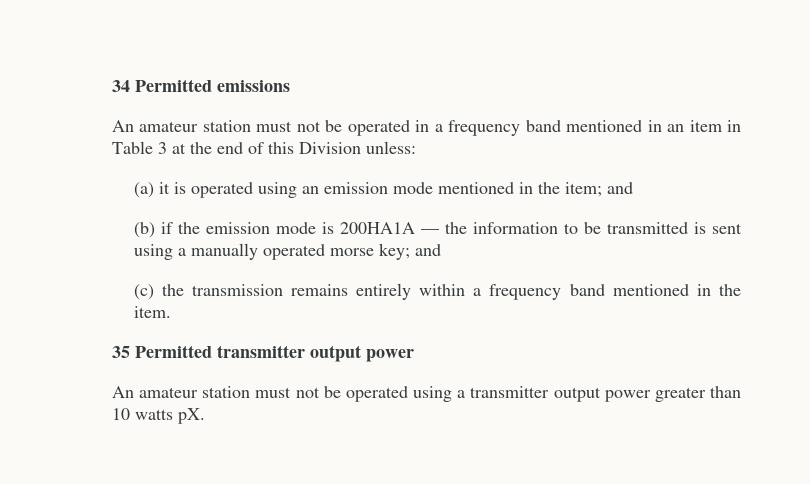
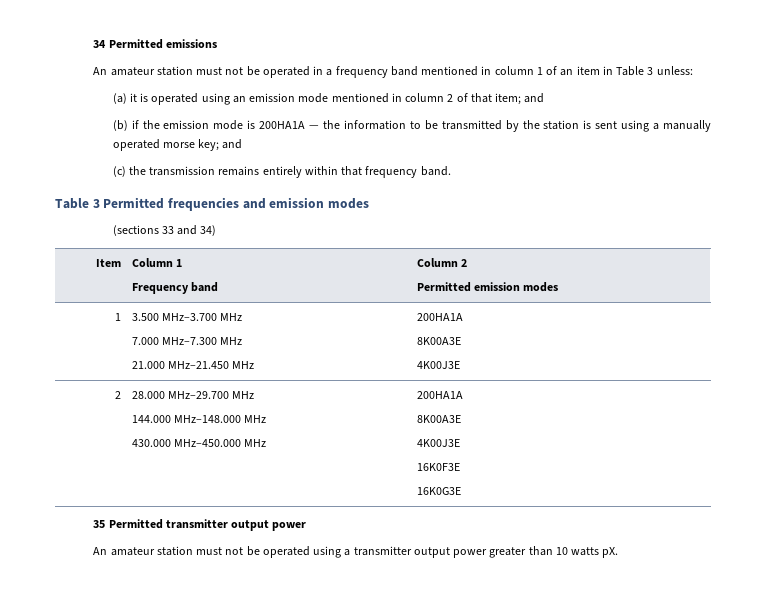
- An amateur station must not be operated in a frequency band mentioned in an item in Table 3 at the end of this Division unless:
+ An amateur station must not be operated in a frequency band mentioned in column 1 of an item in Table 3 unless:
- (a) it is operated using an emission mode mentioned in the item; and
+ (a) it is operated using an emission mode mentioned in column 2 of that item; and
- (b) if the emission mode is 200HA1A — the information to be transmitted is sent using a manually operated morse key; and
+ (b) if the emission mode is 200HA1A — the information to be transmitted by the station is sent using a manually operated morse key; and
- (c) the transmission remains entirely within a frequency band mentioned in the item.
+ (c) the transmission remains entirely within that frequency band.
+ Table 3 Permitted frequencies and emission modes
+ (sections 33 and 34)
+ Item | Column 1
+ Frequency band | Column 2
+ Permitted emission modes
+ 1 | 3.500 MHz–3.700 MHz
+ 7.000 MHz–7.300 MHz
+ 21.000 MHz–21.450 MHz | 200HA1A
+ 8K00A3E
+ 4K00J3E
+ 2 | 28.000 MHz–29.700 MHz
+ 144.000 MHz–148.000 MHz
+ 430.000 MHz–450.000 MHz | 200HA1A
+ 8K00A3E
+ 4K00J3E
+ 16K0F3E
+ 16K0G3E

